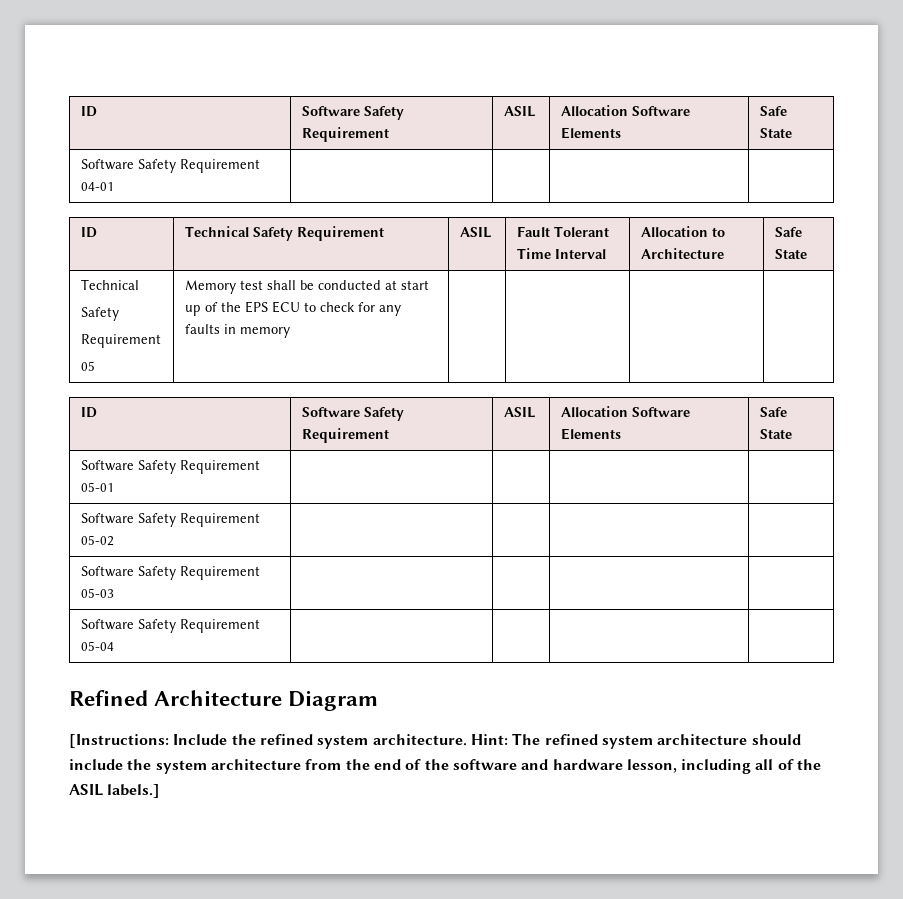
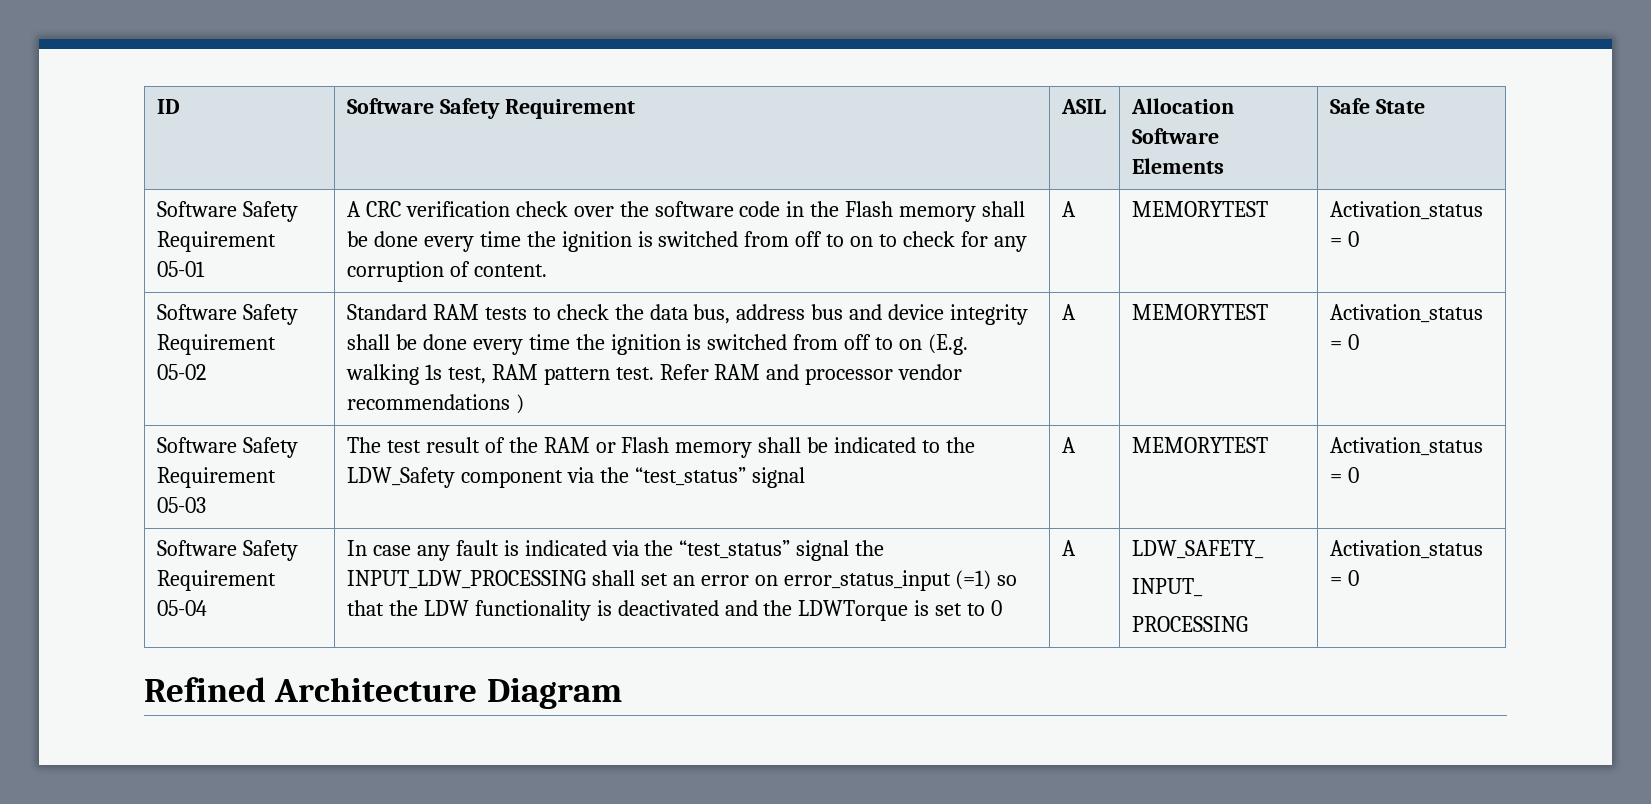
- Software Safety Requirement 04-01 | | | |
- ID | Technical Safety Requirement | ASIL | Fault Tolerant Time Interval | Allocation to Architecture | Safe State
- Technical
- Safety
- Requirement
- 05 | Memory test shall be conducted at start up of the EPS ECU to check for any faults in memory | | | |
- ID | Software Safety Requirement | ASIL | Allocation Software Elements | Safe State
- Software Safety Requirement 05-01 | | | |
- Software Safety Requirement 05-02 | | | |
- Software Safety Requirement 05-03 | | | |
- Software Safety Requirement 05-04 | | | |
+ Software Safety Requirement 05-01 | A CRC verification check over the software code in the Flash memory shall be done every time the ignition is switched from off to on to check for any corruption of content. | A | MEMORYTEST | Activation_status = 0
+ Software Safety Requirement 05-02 | Standard RAM tests to check the data bus, address bus and device integrity shall be done every time the ignition is switched from off to on (E.g. walking 1s test, RAM pattern test. Refer RAM and processor vendor recommendations ) | A | MEMORYTEST | Activation_status = 0
+ Software Safety Requirement 05-03 | The test result of the RAM or Flash memory shall be indicated to the LDW_Safety component via the “test_status” signal | A | MEMORYTEST | Activation_status = 0
+ Software Safety Requirement 05-04 | In case any fault is indicated via the “test_status” signal the INPUT_LDW_PROCESSING shall set an error on error_status_input (=1) so that the LDW functionality is deactivated and the LDWTorque is set to 0 | A | LDW_SAFETY_
+ INPUT_
+ PROCESSING | Activation_status = 0
  Refined Architecture Diagram
- [Instructions: Include the refined system architecture. Hint: The refined system architecture should include the system architecture from the end of the software and hardware lesson, including all of the ASIL labels.]

